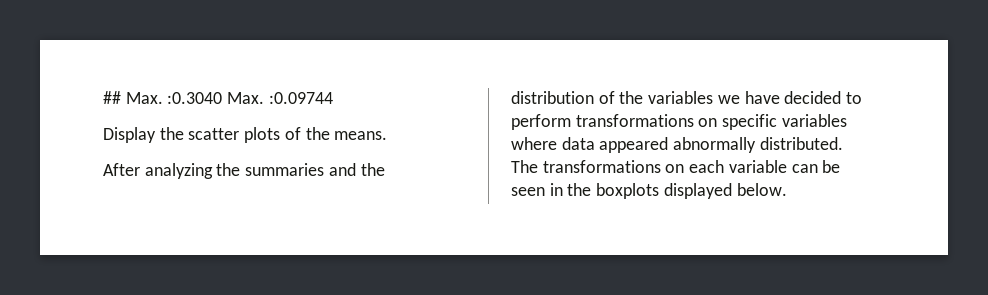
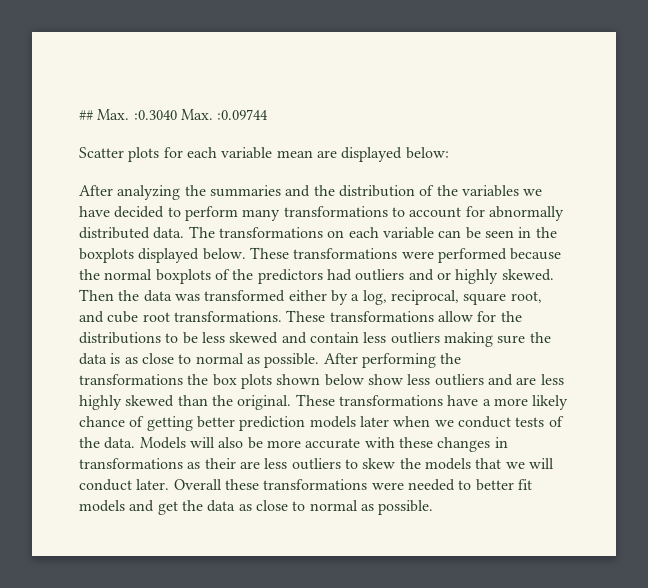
- Display the scatter plots of the means.
+ Scatter plots for each variable mean are displayed below:
- After analyzing the summaries and the distribution of the variables we have decided to perform transformations on specific variables where data appeared abnormally distributed.
+ After analyzing the summaries and the distribution of the variables we have decided to perform many transformations to account for abnormally distributed data.
+ These transformations were performed because the normal boxplots of the predictors had outliers and or highly skewed. Then the data was transformed either by a log, reciprocal, square root, and cube root transformations. These transformations allow for the distributions to be less skewed and contain less outliers making sure the data is as close to normal as possible. After performing the transformations the box plots shown below show less outliers and are less highly skewed than the original. These transformations have a more likely chance of getting better prediction models later when we conduct tests of the data. Models will also be more accurate with these changes in transformations as their are less outliers to skew the models that we will conduct later. Overall these transformations were needed to better fit models and get the data as close to normal as possible.

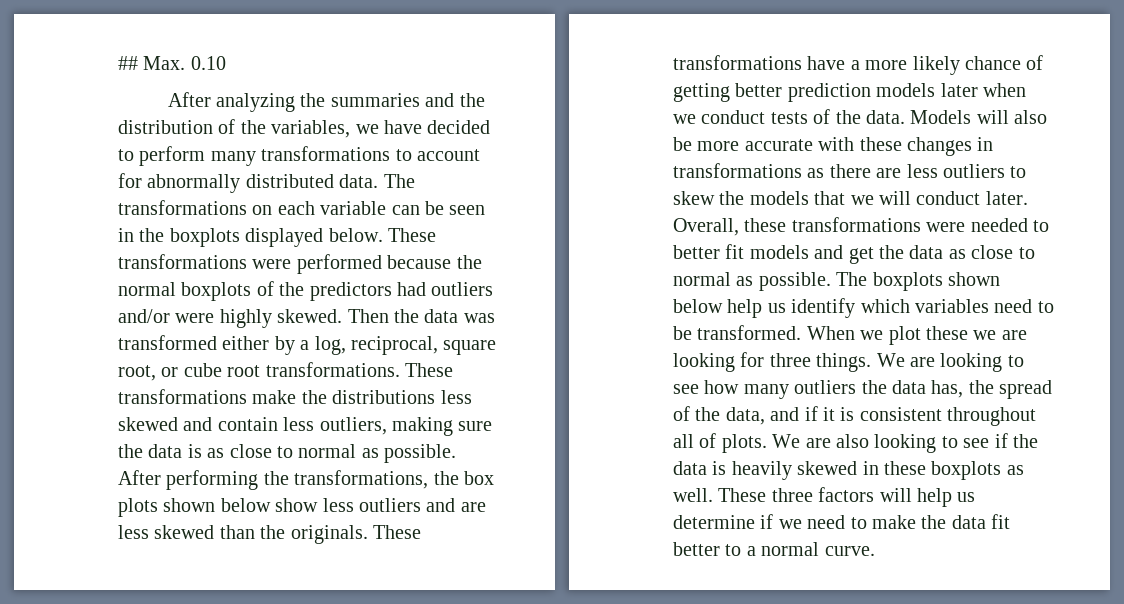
- ## Max. :0.3040 Max. :0.09744
- Scatter plots for each variable mean are displayed below:
+ ## Max. 0.10
- After analyzing the summaries and the distribution of the variables we have decided to perform many transformations to account for abnormally distributed data.
+ After analyzing the summaries and the distribution of the variables, we have decided to perform many transformations to account for abnormally distributed data.
- These transformations were performed because the normal boxplots of the predictors had outliers and or highly skewed.
+ These transformations were performed because the normal boxplots of the predictors had outliers and/or were highly skewed.
- Then the data was transformed either by a log, reciprocal, square root, and cube root transformations.
+ Then the data was transformed either by a log, reciprocal, square root, or cube root transformations.
- These transformations allow for the distributions to be less skewed and contain less outliers making sure the data is as close to normal as possible.
+ These transformations make the distributions less skewed and contain less outliers, making sure the data is as close to normal as possible.
- After performing the transformations the box plots shown below show less outliers and are less highly skewed than the original.
+ After performing the transformations, the box plots shown below show less outliers and are less skewed than the originals.
- Models will also be more accurate with these changes in transformations as their are less outliers to skew the models that we will conduct later.
+ Models will also be more accurate with these changes in transformations as there are less outliers to skew the models that we will conduct later.
- Overall these transformations were needed to better fit models and get the data as close to normal as possible.
+ Overall, these transformations were needed to better fit models and get the data as close to normal as possible.
+ The boxplots shown below help us identify which variables need to be transformed. When we plot these we are looking for three things. We are looking to see how many outliers the data has, the spread of the data, and if it is consistent throughout all of plots. We are also looking to see if the data is heavily skewed in these boxplots as well. These three factors will help us determine if we need to make the data fit better to a normal curve.

